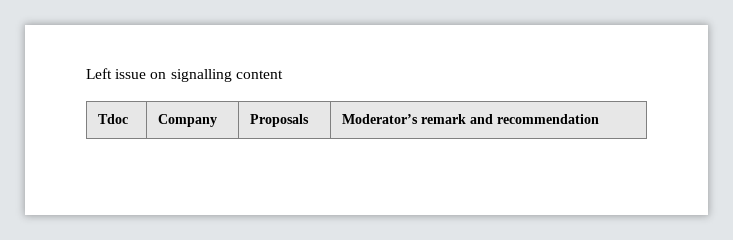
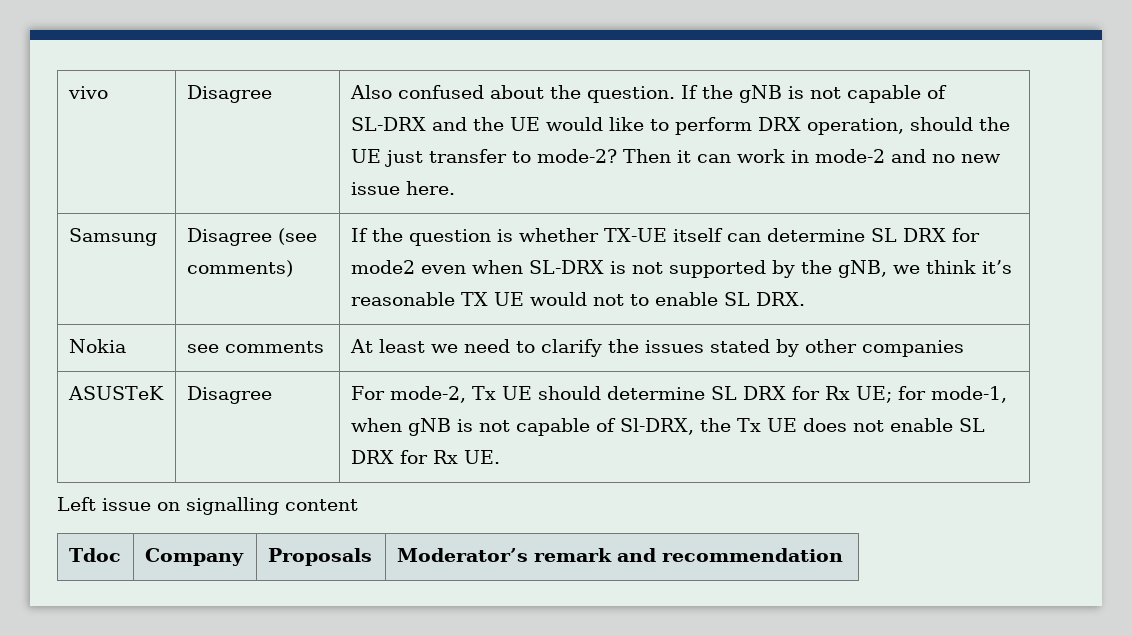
+ vivo | Disagree | Also confused about the question. If the gNB is not capable of SL-DRX and the UE would like to perform DRX operation, should the UE just transfer to mode-2? Then it can work in mode-2 and no new issue here.
+ Samsung | Disagree (see comments) | If the question is whether TX-UE itself can determine SL DRX for mode2 even when SL-DRX is not supported by the gNB, we think it’s reasonable TX UE would not to enable SL DRX.
+ Nokia | see comments | At least we need to clarify the issues stated by other companies
+ ASUSTeK | Disagree | For mode-2, Tx UE should determine SL DRX for Rx UE; for mode-1, when gNB is not capable of Sl-DRX, the Tx UE does not enable SL DRX for Rx UE.

